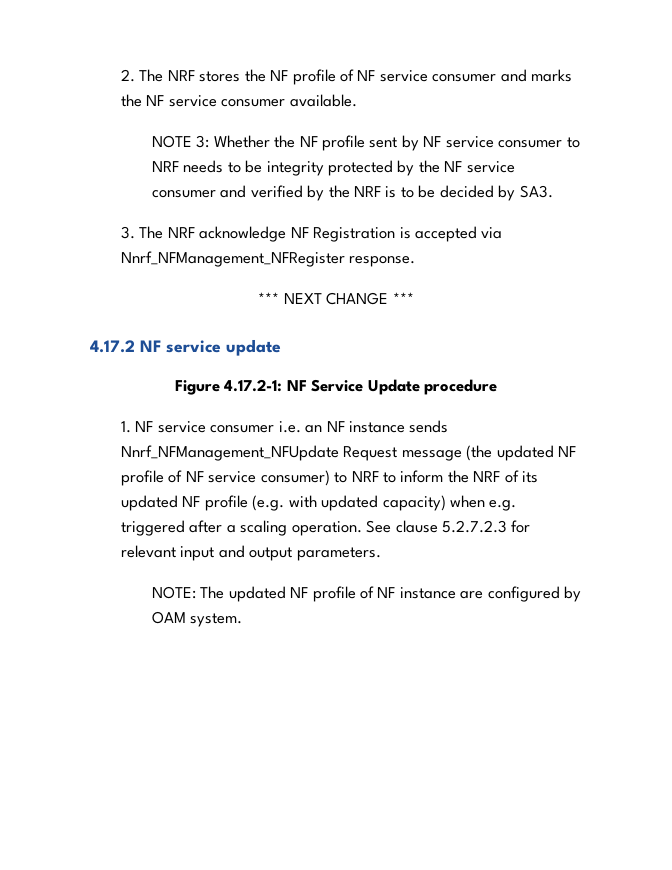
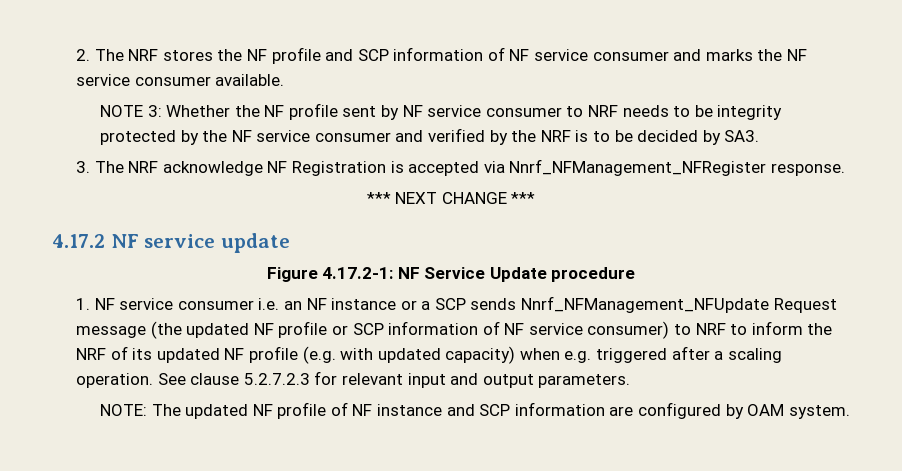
- 2. The NRF stores the NF profile of NF service consumer and marks the NF service consumer available.
+ 2. The NRF stores the NF profile and SCP information of NF service consumer and marks the NF service consumer available.
- 1. NF service consumer i.e. an NF instance sends Nnrf_NFManagement_NFUpdate Request message (the updated NF profile of NF service consumer) to NRF to inform the NRF of its updated NF profile (e.g. with updated capacity) when e.g. triggered after a scaling operation.
+ 1. NF service consumer i.e. an NF instance or a SCP sends Nnrf_NFManagement_NFUpdate Request message (the updated NF profile or SCP information of NF service consumer) to NRF to inform the NRF of its updated NF profile (e.g. with updated capacity) when e.g. triggered after a scaling operation.
- NOTE: The updated NF profile of NF instance are configured by OAM system.
+ NOTE: The updated NF profile of NF instance and SCP information are configured by OAM system.

